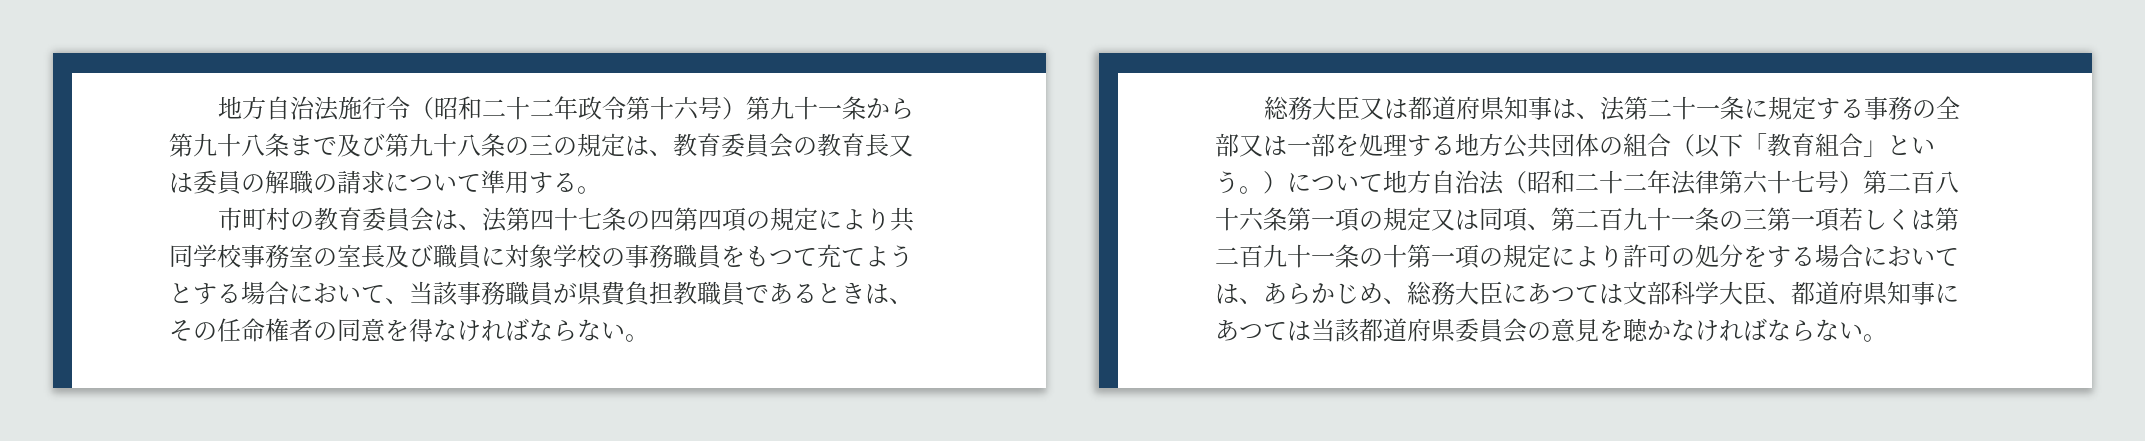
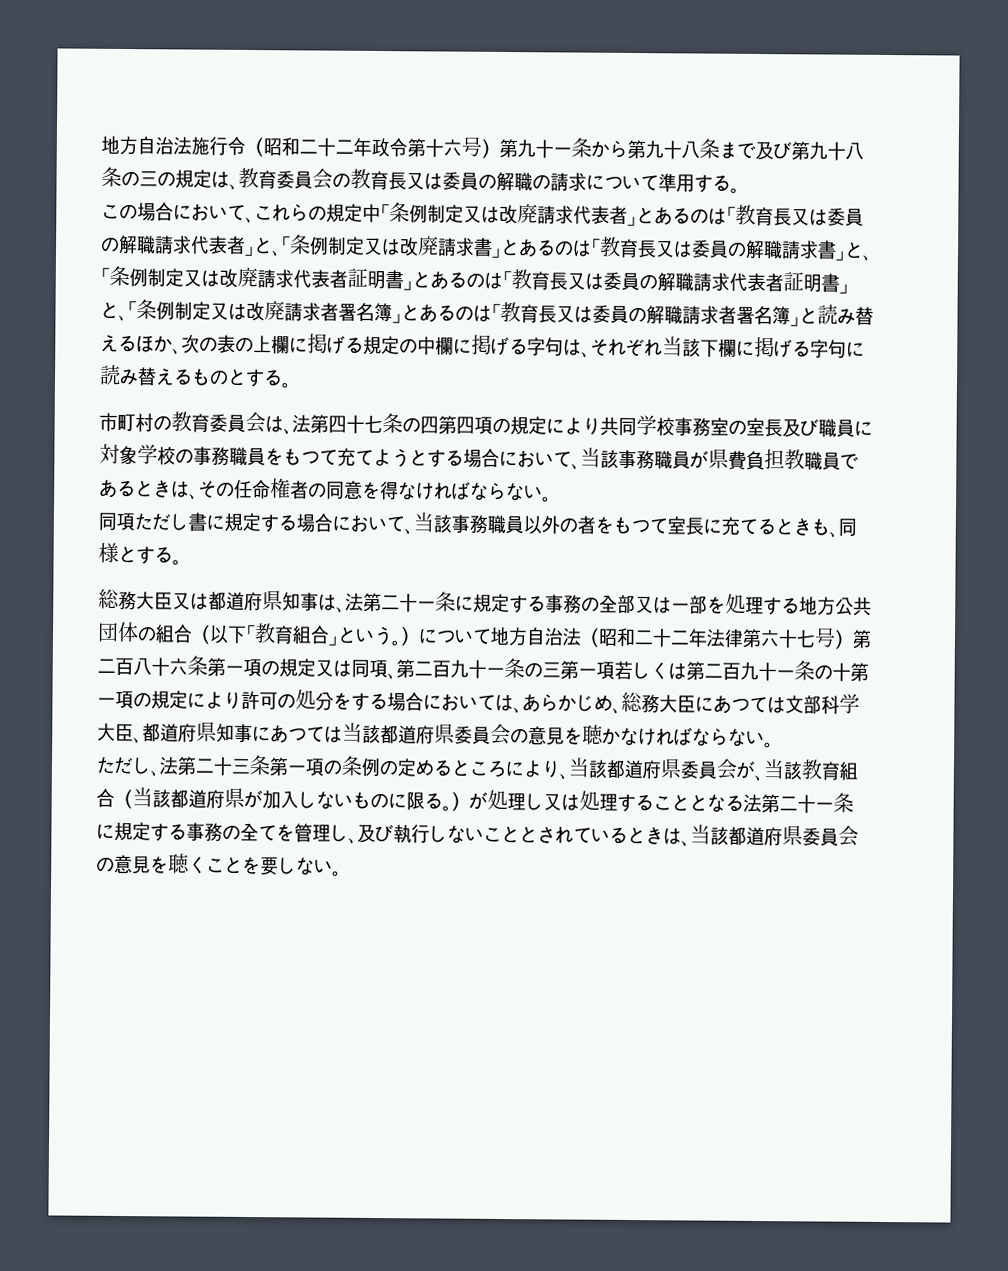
+ この場合において、これらの規定中「条例制定又は改廃請求代表者」とあるのは「教育長又は委員の解職請求代表者」と、「条例制定又は改廃請求書」とあるのは「教育長又は委員の解職請求書」と、「条例制定又は改廃請求代表者証明書」とあるのは「教育長又は委員の解職請求代表者証明書」と、「条例制定又は改廃請求者署名簿」とあるのは「教育長又は委員の解職請求者署名簿」と読み替えるほか、次の表の上欄に掲げる規定の中欄に掲げる字句は、それぞれ当該下欄に掲げる字句に読み替えるものとする。
+ 同項ただし書に規定する場合において、当該事務職員以外の者をもつて室長に充てるときも、同様とする。
+ ただし、法第二十三条第一項の条例の定めるところにより、当該都道府県委員会が、当該教育組合（当該都道府県が加入しないものに限る。）が処理し又は処理することとなる法第二十一条に規定する事務の全てを管理し、及び執行しないこととされているときは、当該都道府県委員会の意見を聴くことを要しない。

